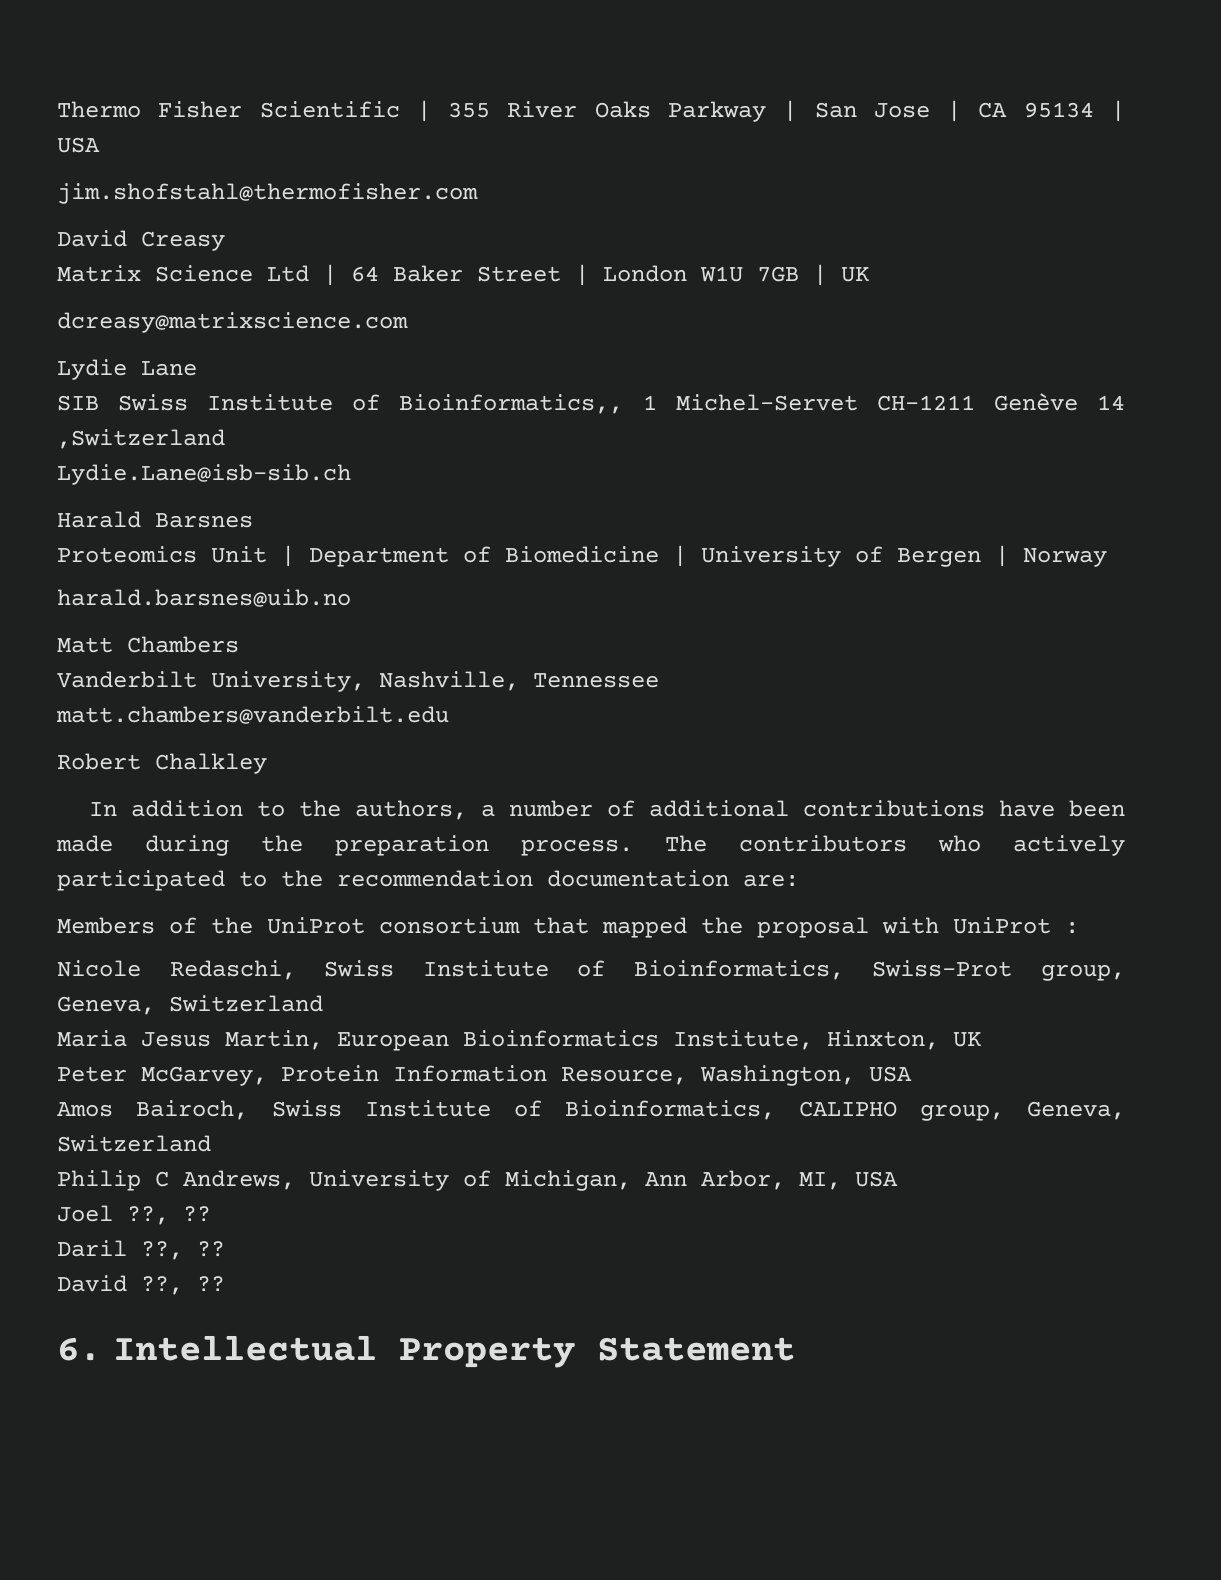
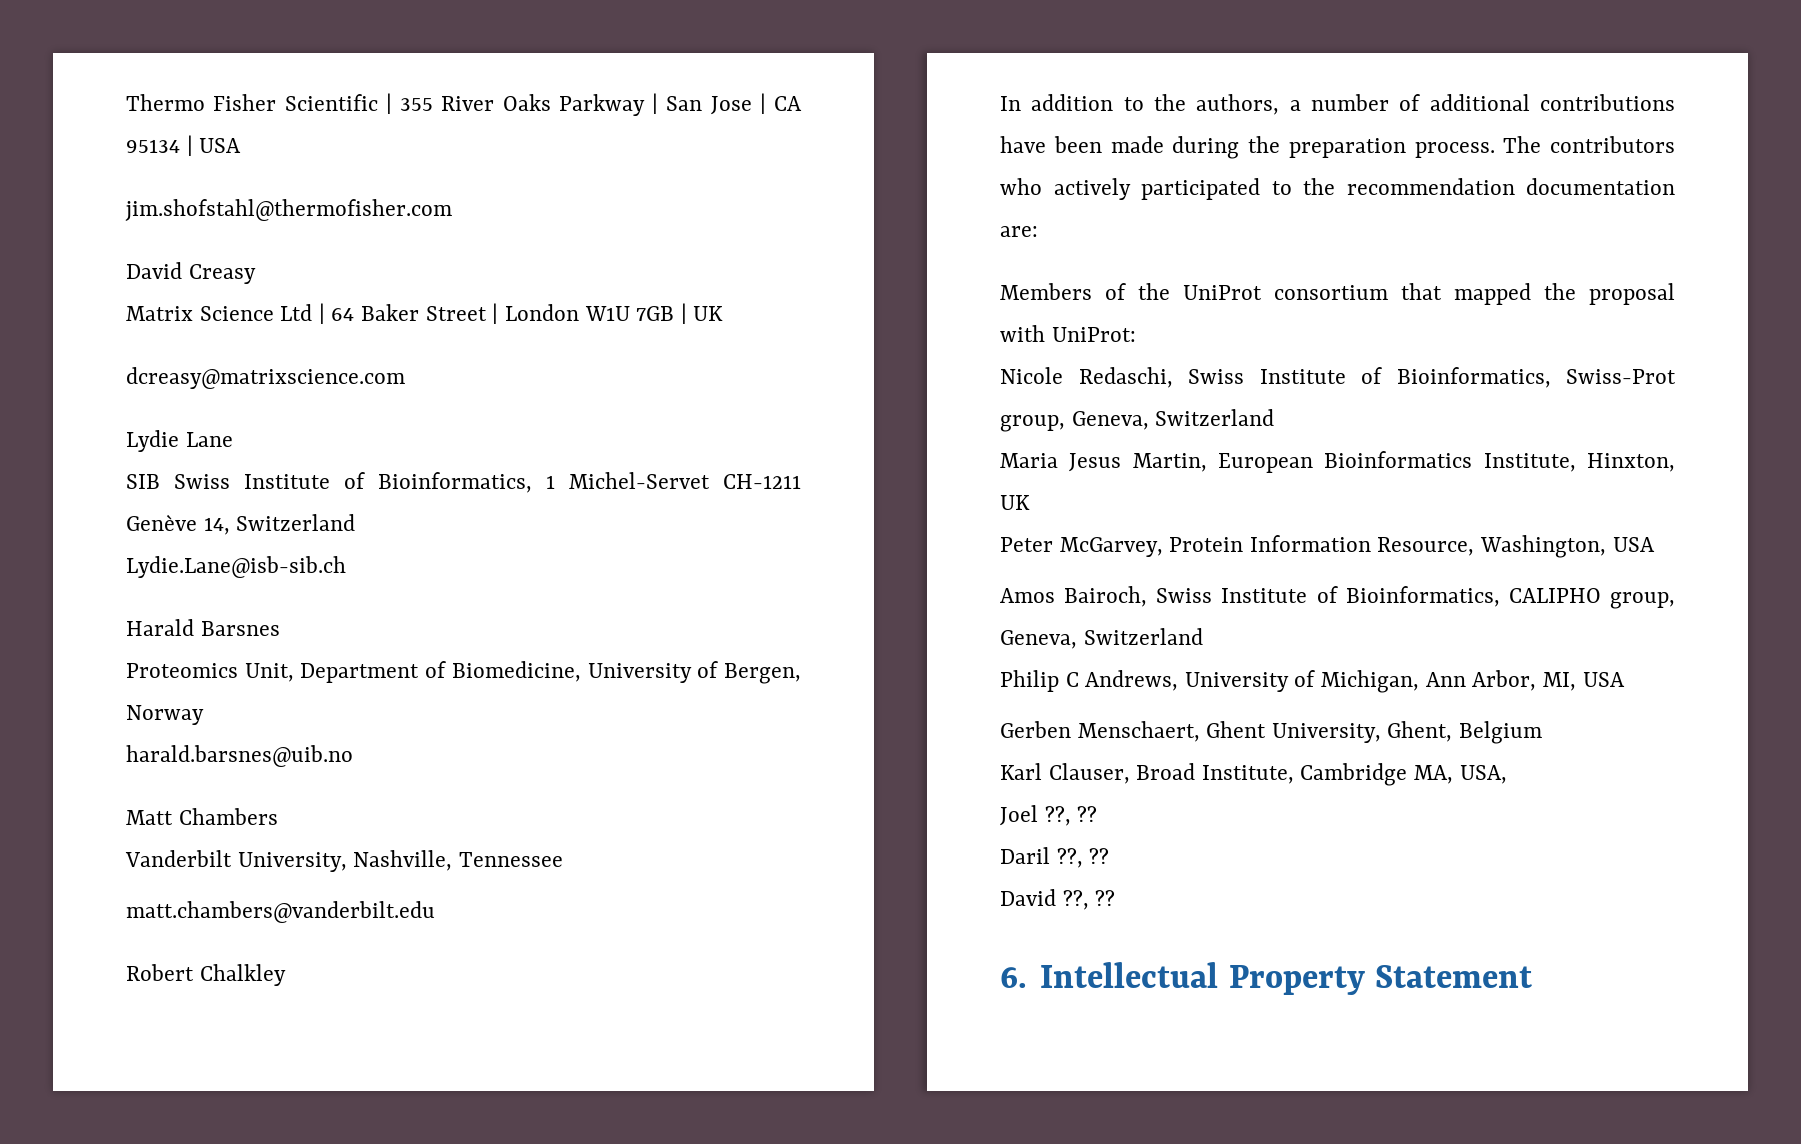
- SIB Swiss Institute of Bioinformatics,, 1 Michel-Servet CH-1211 Genève 14 ,Switzerland
+ SIB Swiss Institute of Bioinformatics, 1 Michel-Servet CH-1211 Genève 14, Switzerland
- Proteomics Unit | Department of Biomedicine | University of Bergen | Norway
+ Proteomics Unit, Department of Biomedicine, University of Bergen, Norway
- Members of the UniProt consortium that mapped the proposal with UniProt :
+ Members of the UniProt consortium that mapped the proposal with UniProt:
+ Gerben Menschaert, Ghent University, Ghent, Belgium
+ Karl Clauser, Broad Institute, Cambridge MA, USA,

